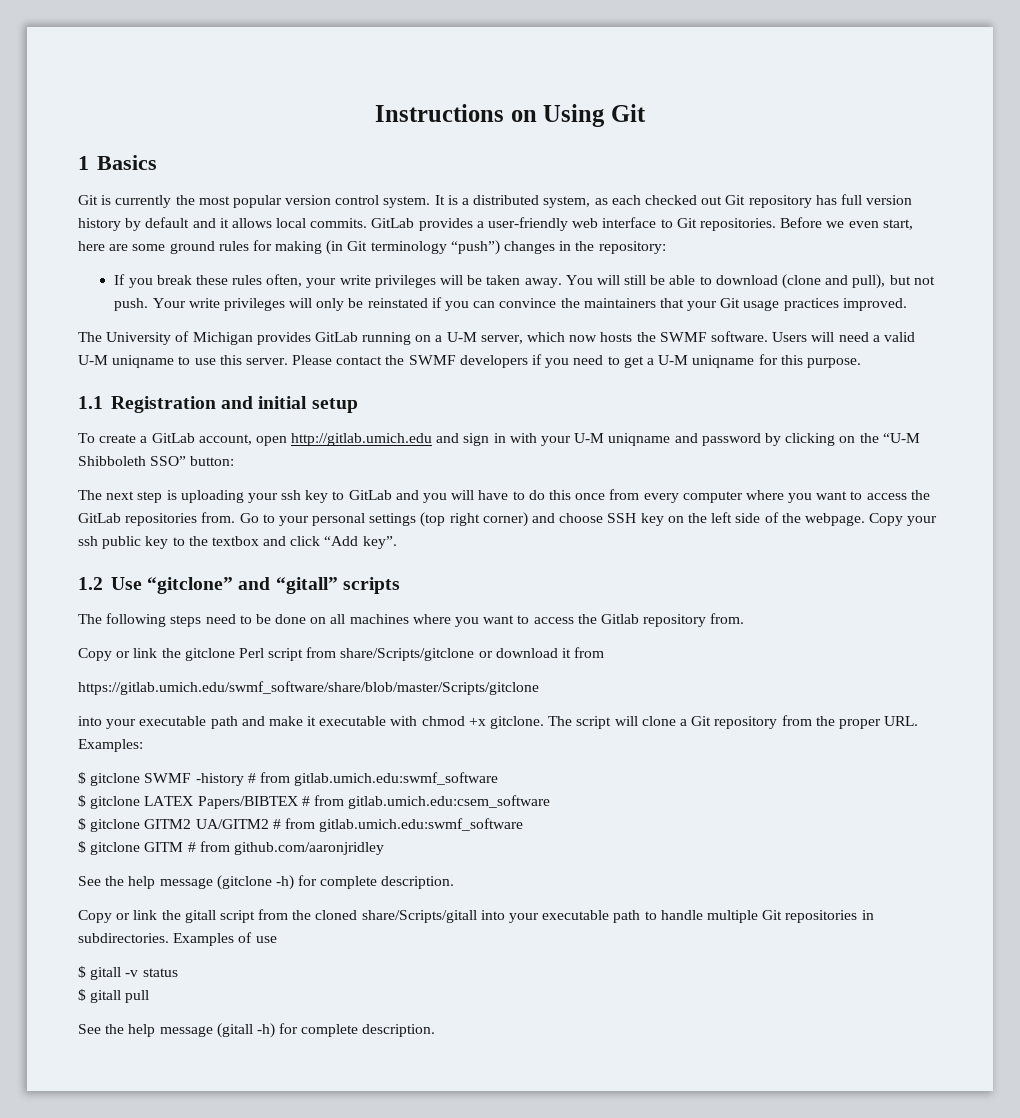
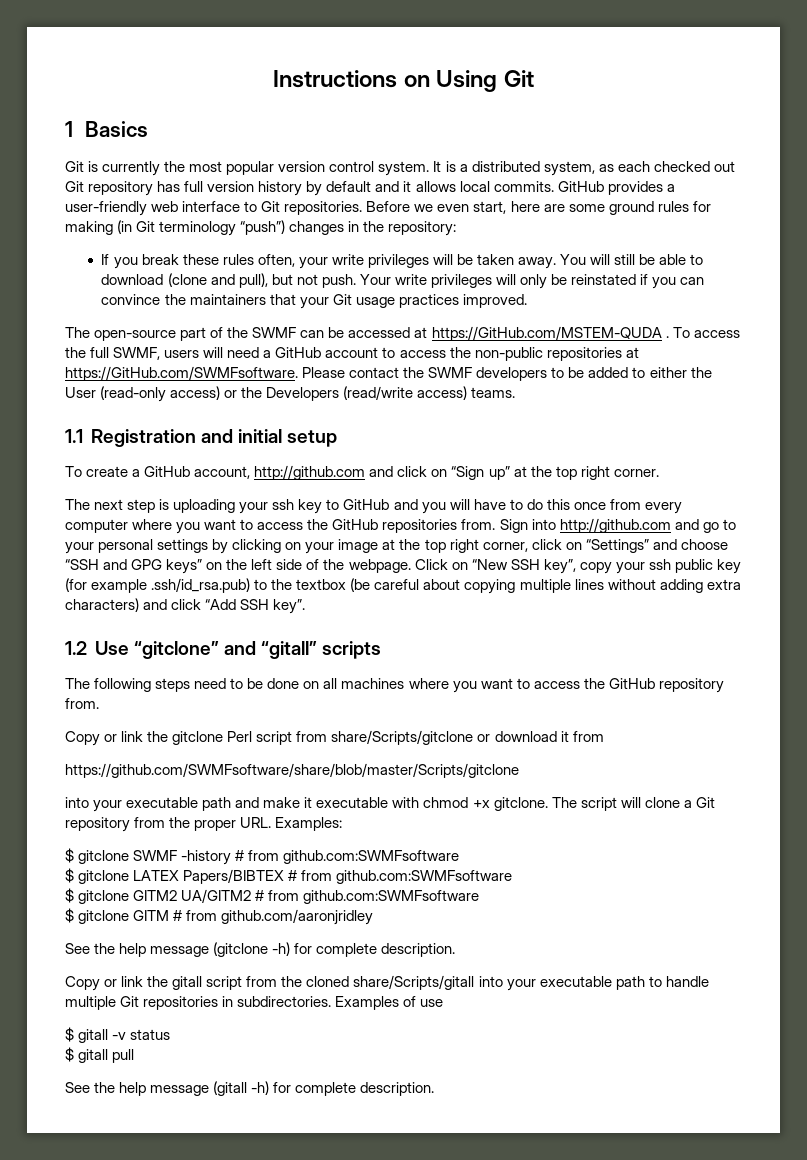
- GitLab provides a user-friendly web interface to Git repositories.
+ GitHub provides a user-friendly web interface to Git repositories.
- The University of Michigan provides GitLab running on a U-M server, which now hosts the SWMF software. Users will need a valid U-M uniqname to use this server. Please contact the SWMF developers if you need to get a U-M uniqname for this purpose.
+ The open-source part of the SWMF can be accessed at https://GitHub.com/MSTEM-QUDA . To access the full SWMF, users will need a GitHub account to access the non-public repositories at https://GitHub.com/SWMFsoftware. Please contact the SWMF developers to be added to either the User (read-only access) or the Developers (read/write access) teams.
- To create a GitLab account, open http://gitlab.umich.edu and sign in with your U-M uniqname and password by clicking on the “U-M Shibboleth SSO” button:
+ To create a GitHub account, http://github.com and click on “Sign up” at the top right corner.
- The next step is uploading your ssh key to GitLab and you will have to do this once from every computer where you want to access the GitLab repositories from.
+ The next step is uploading your ssh key to GitHub and you will have to do this once from every computer where you want to access the GitHub repositories from.
- Go to your personal settings (top right corner) and choose SSH key on the left side of the webpage.
+ Sign into http://github.com and go to your personal settings by clicking on your image at the top right corner, click on “Settings” and choose “SSH and GPG keys” on the left side of the webpage.
- Copy your ssh public key to the textbox and click “Add key”.
+ Click on “New SSH key”, copy your ssh public key (for example .ssh/id_rsa.pub) to the textbox (be careful about copying multiple lines without adding extra characters) and click “Add SSH key”.
- The following steps need to be done on all machines where you want to access the Gitlab repository from.
+ The following steps need to be done on all machines where you want to access the GitHub repository from.
- https://gitlab.umich.edu/swmf_software/share/blob/master/Scripts/gitclone
+ https://github.com/SWMFsoftware/share/blob/master/Scripts/gitclone
- $ gitclone SWMF -history # from gitlab.umich.edu:swmf_software
+ $ gitclone SWMF -history # from github.com:SWMFsoftware
- $ gitclone LATEX Papers/BIBTEX # from gitlab.umich.edu:csem_software
+ $ gitclone LATEX Papers/BIBTEX # from github.com:SWMFsoftware
- $ gitclone GITM2 UA/GITM2 # from gitlab.umich.edu:swmf_software
+ $ gitclone GITM2 UA/GITM2 # from github.com:SWMFsoftware

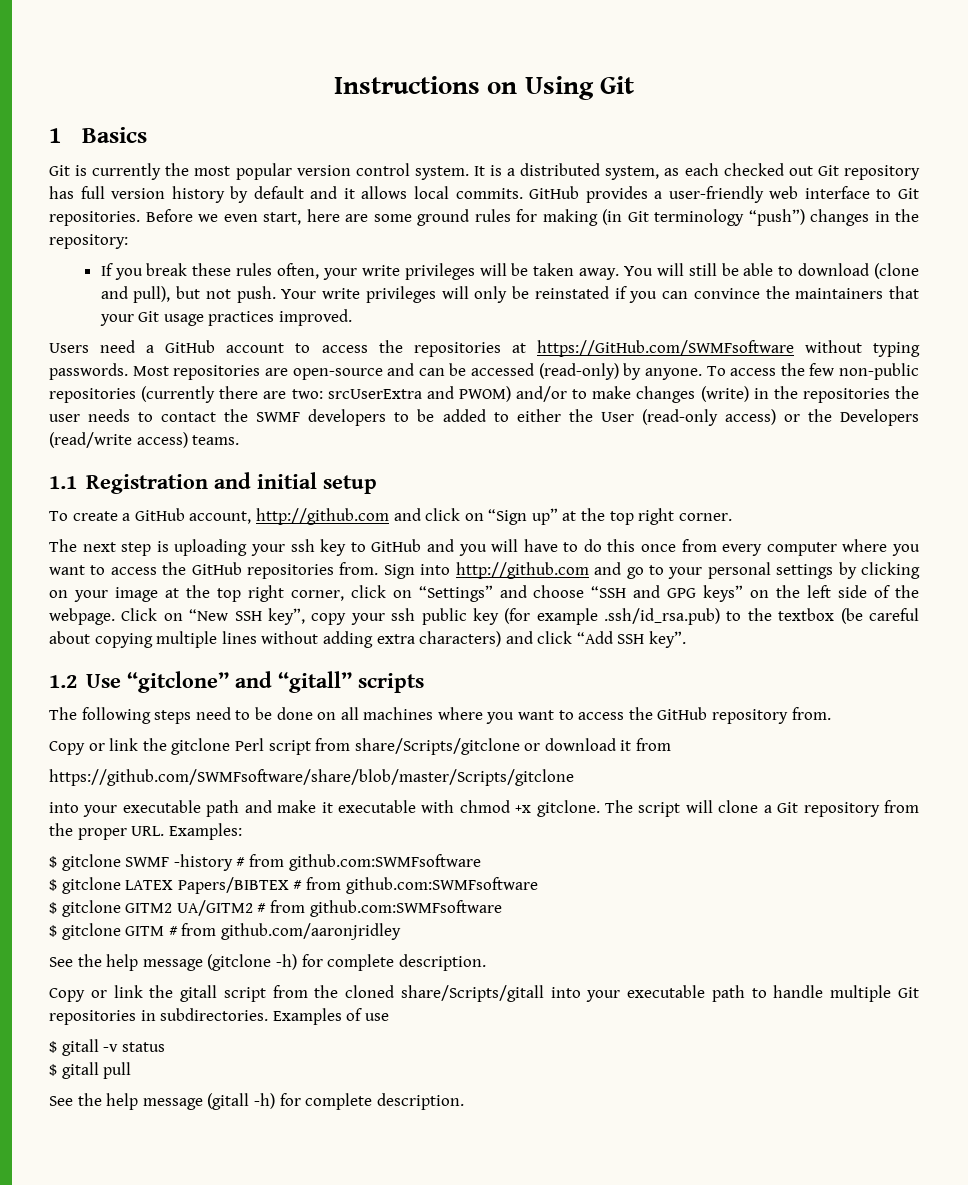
- The open-source part of the SWMF can be accessed at https://GitHub.com/MSTEM-QUDA . To access the full SWMF, users will need a GitHub account to access the non-public repositories at https://GitHub.com/SWMFsoftware. Please contact the SWMF developers to be added to either the User (read-only access) or the Developers (read/write access) teams.
+ Users need a GitHub account to access the repositories at https://GitHub.com/SWMFsoftware without typing passwords. Most repositories are open-source and can be accessed (read-only) by anyone. To access the few non-public repositories (currently there are two: srcUserExtra and PWOM) and/or to make changes (write) in the repositories the user needs to contact the SWMF developers to be added to either the User (read-only access) or the Developers (read/write access) teams.

